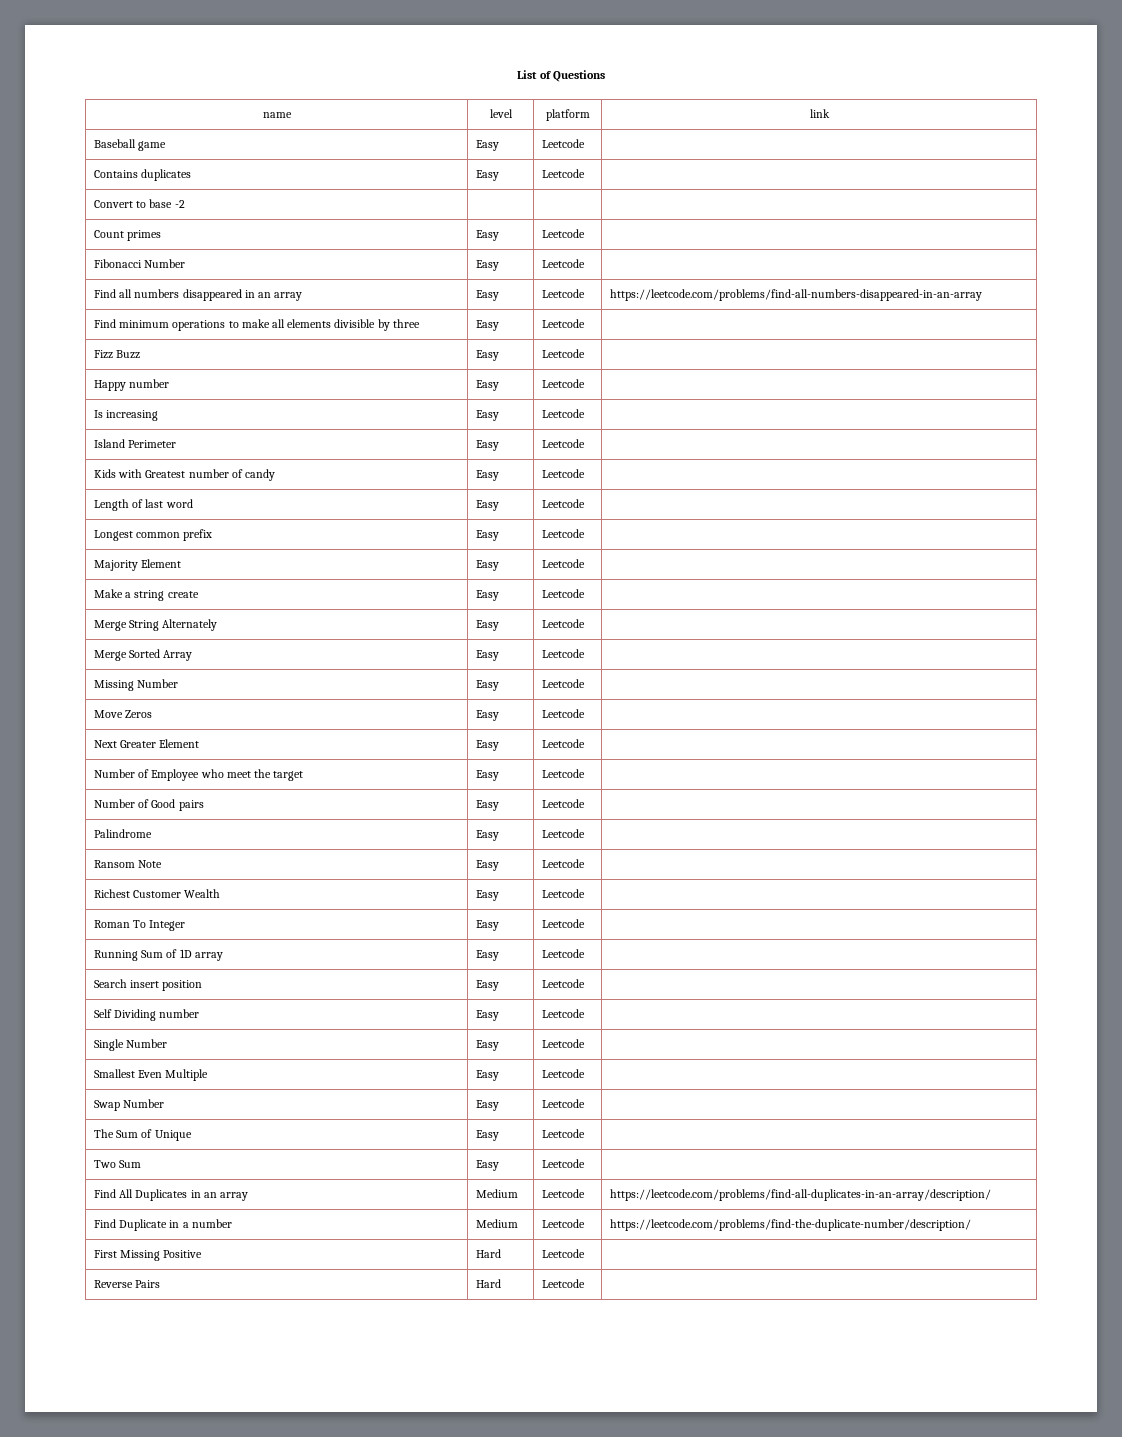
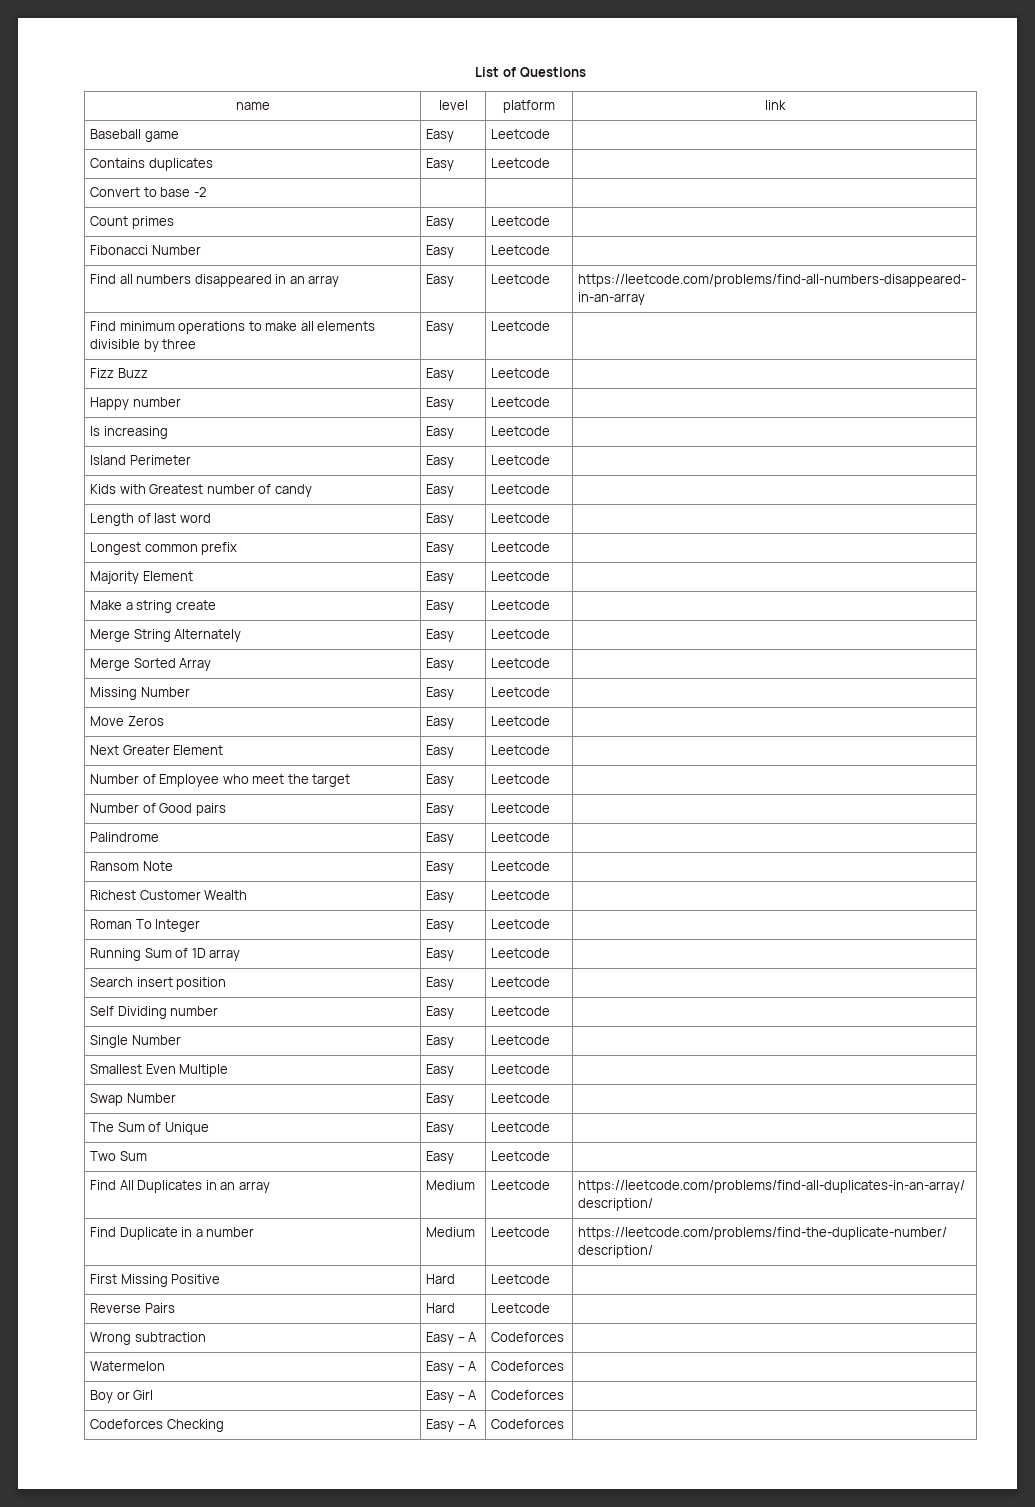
+ Wrong subtraction | Easy – A | Codeforces |
+ Watermelon | Easy – A | Codeforces |
+ Boy or Girl | Easy – A | Codeforces |
+ Codeforces Checking | Easy – A | Codeforces |

